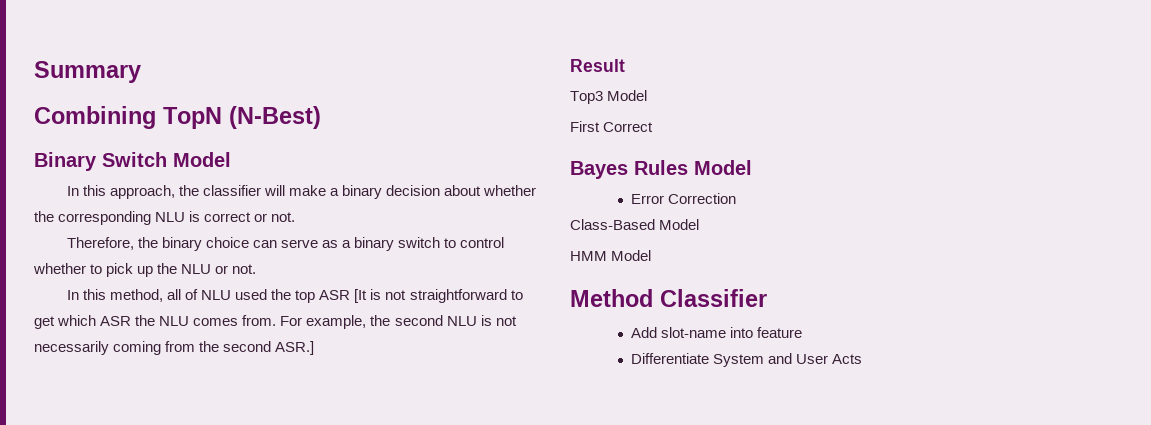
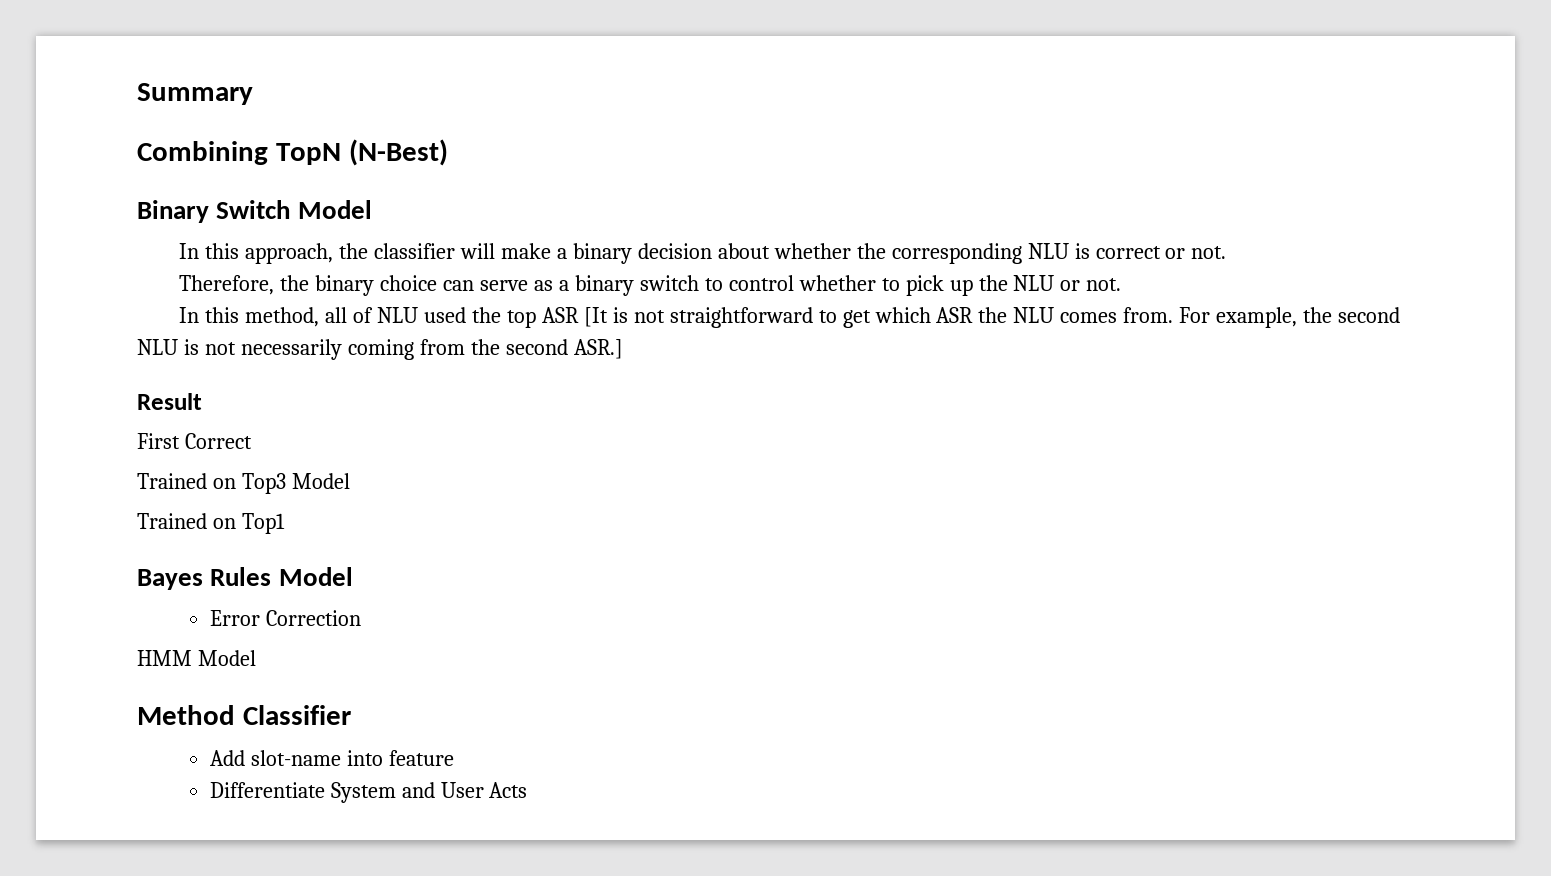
- Top3 Model
+ First Correct
+ Trained on Top3 Model
- First Correct
+ Trained on Top1
- Class-Based Model

